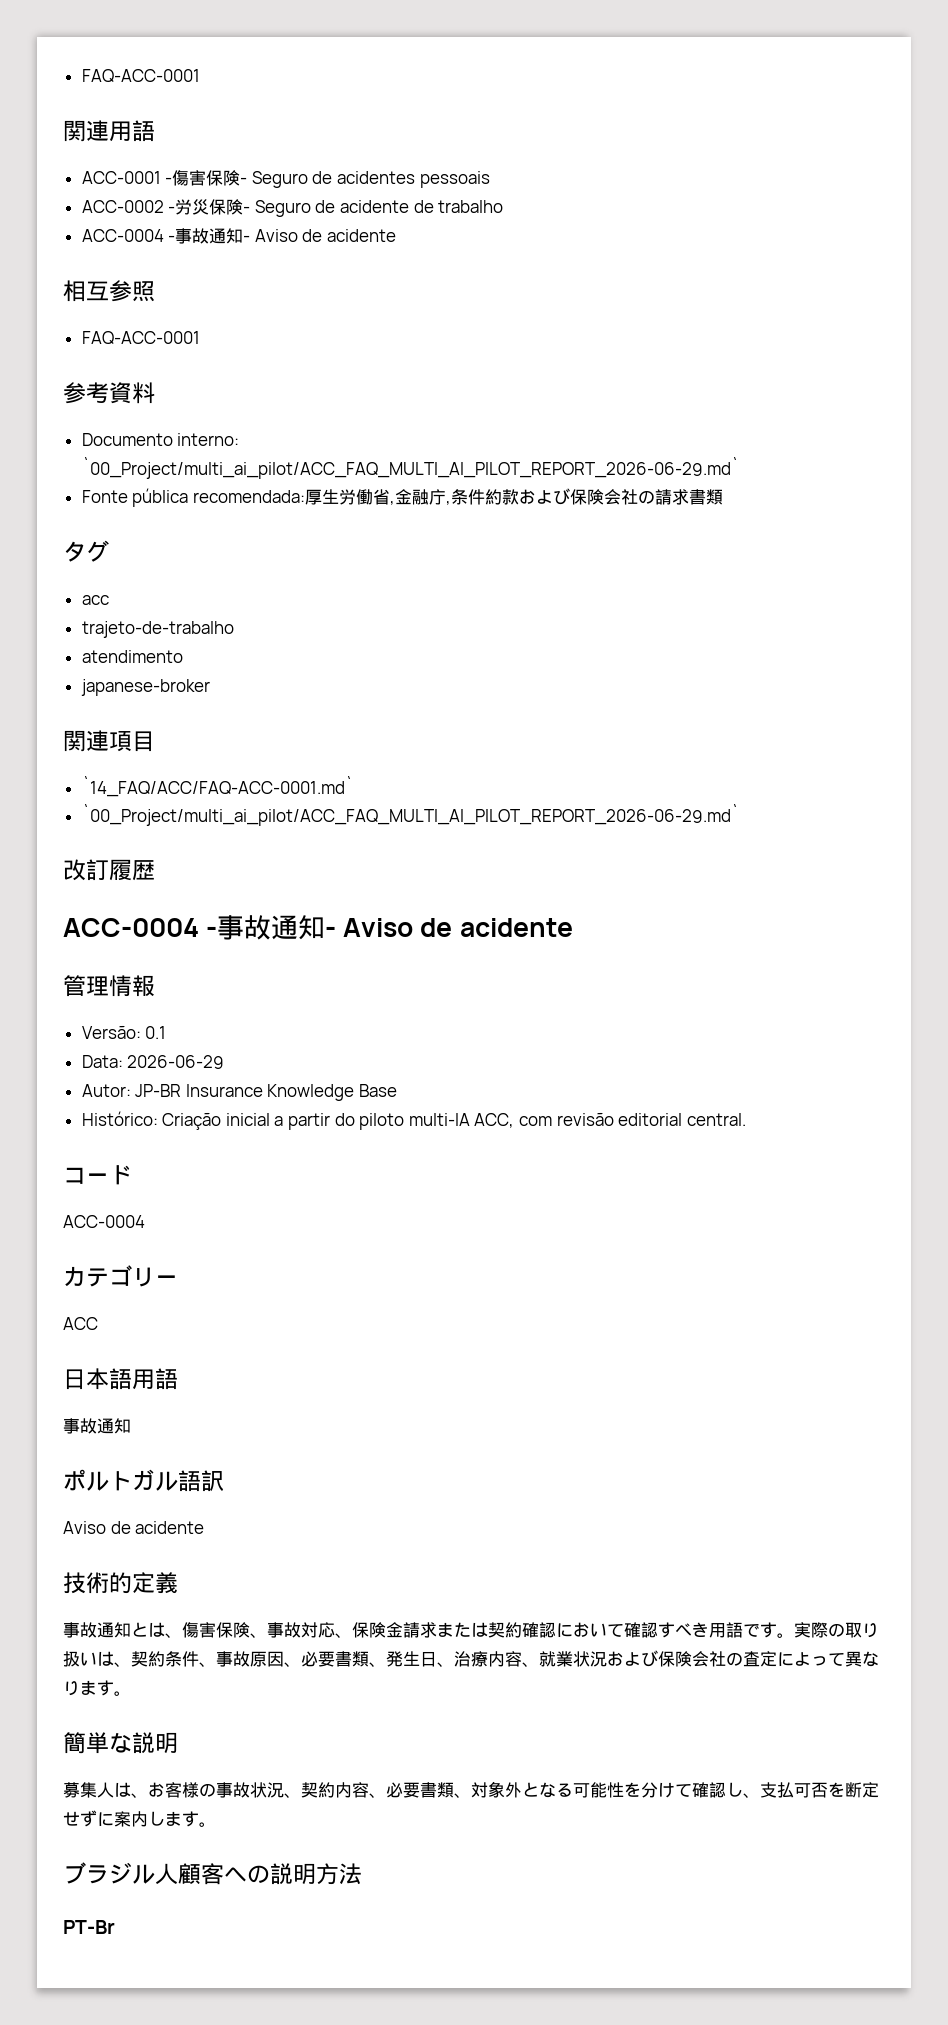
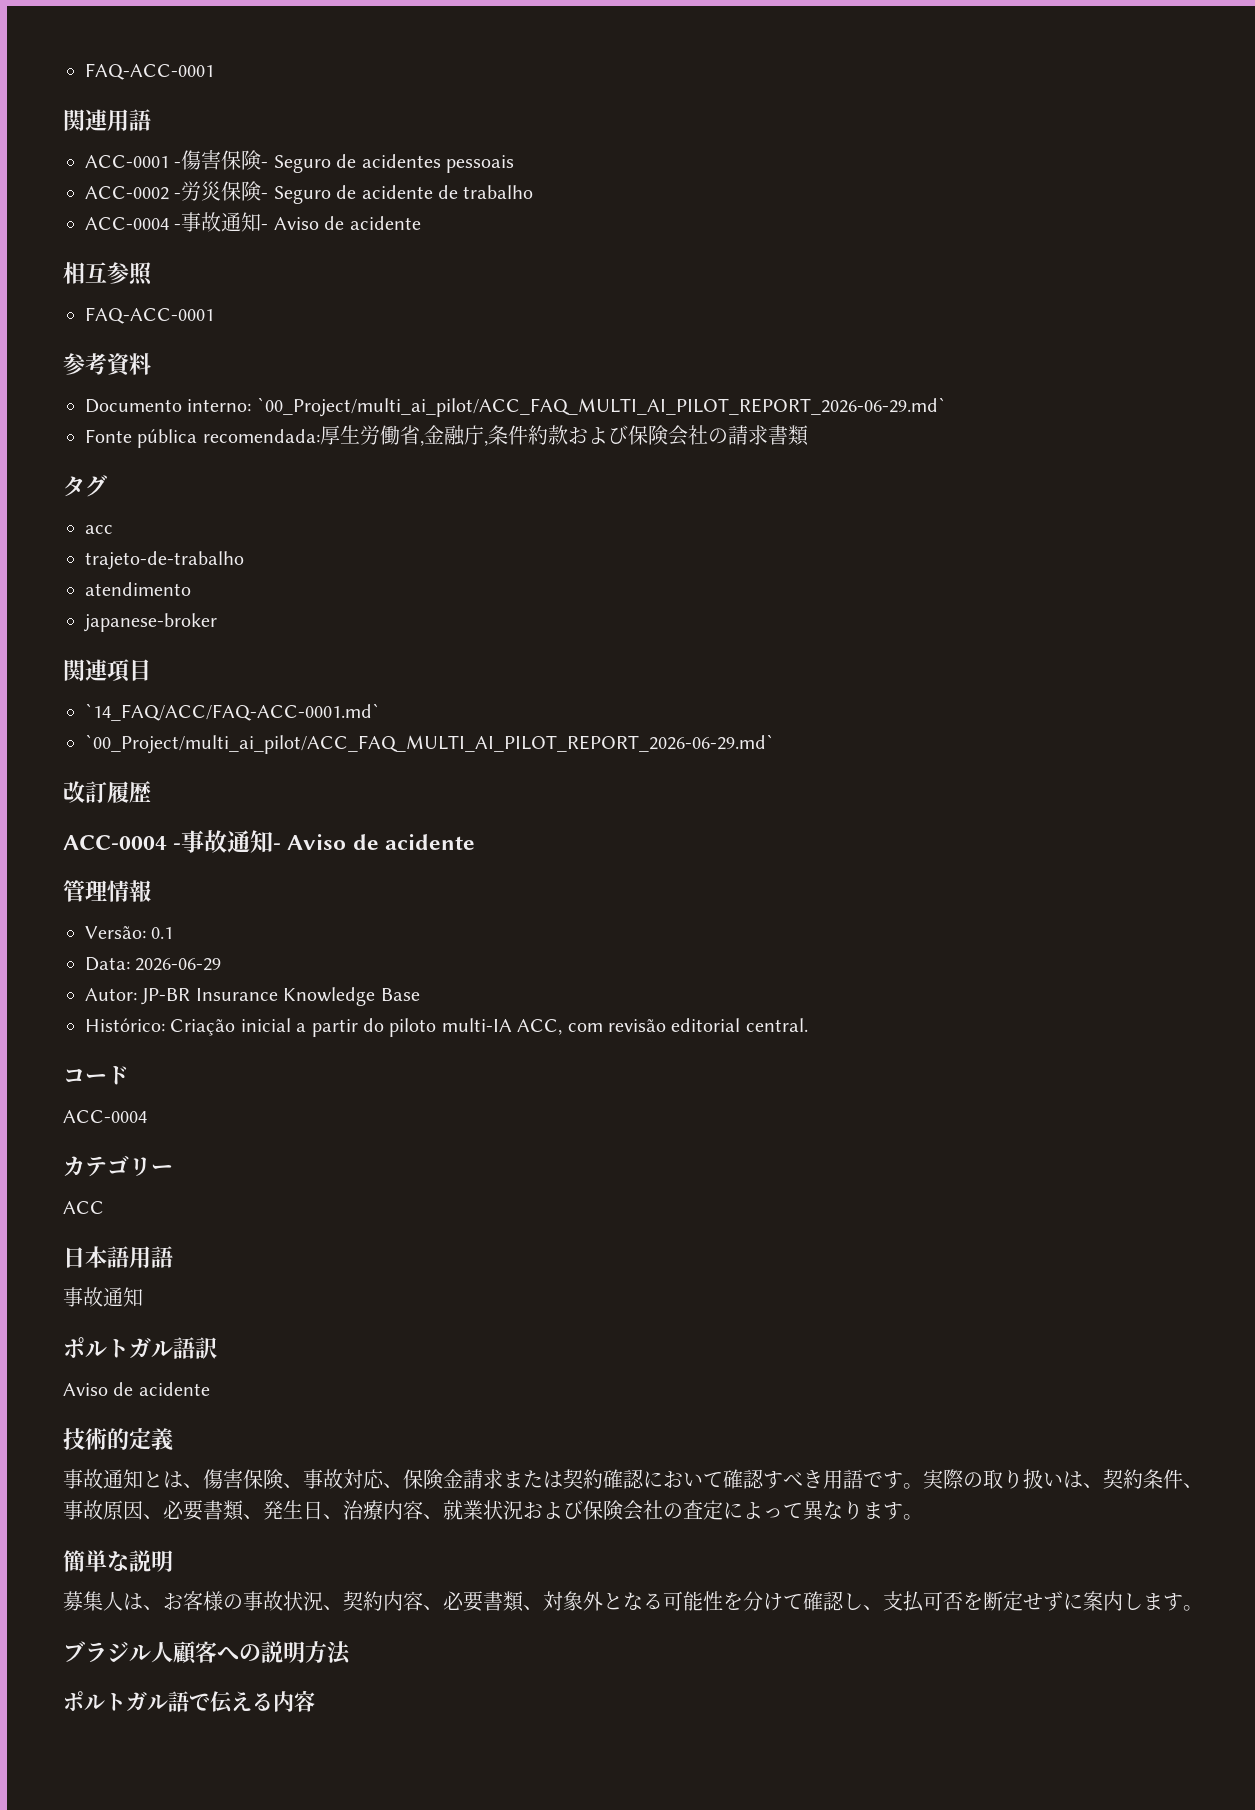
- PT-Br
+ ポルトガル語で伝える内容

